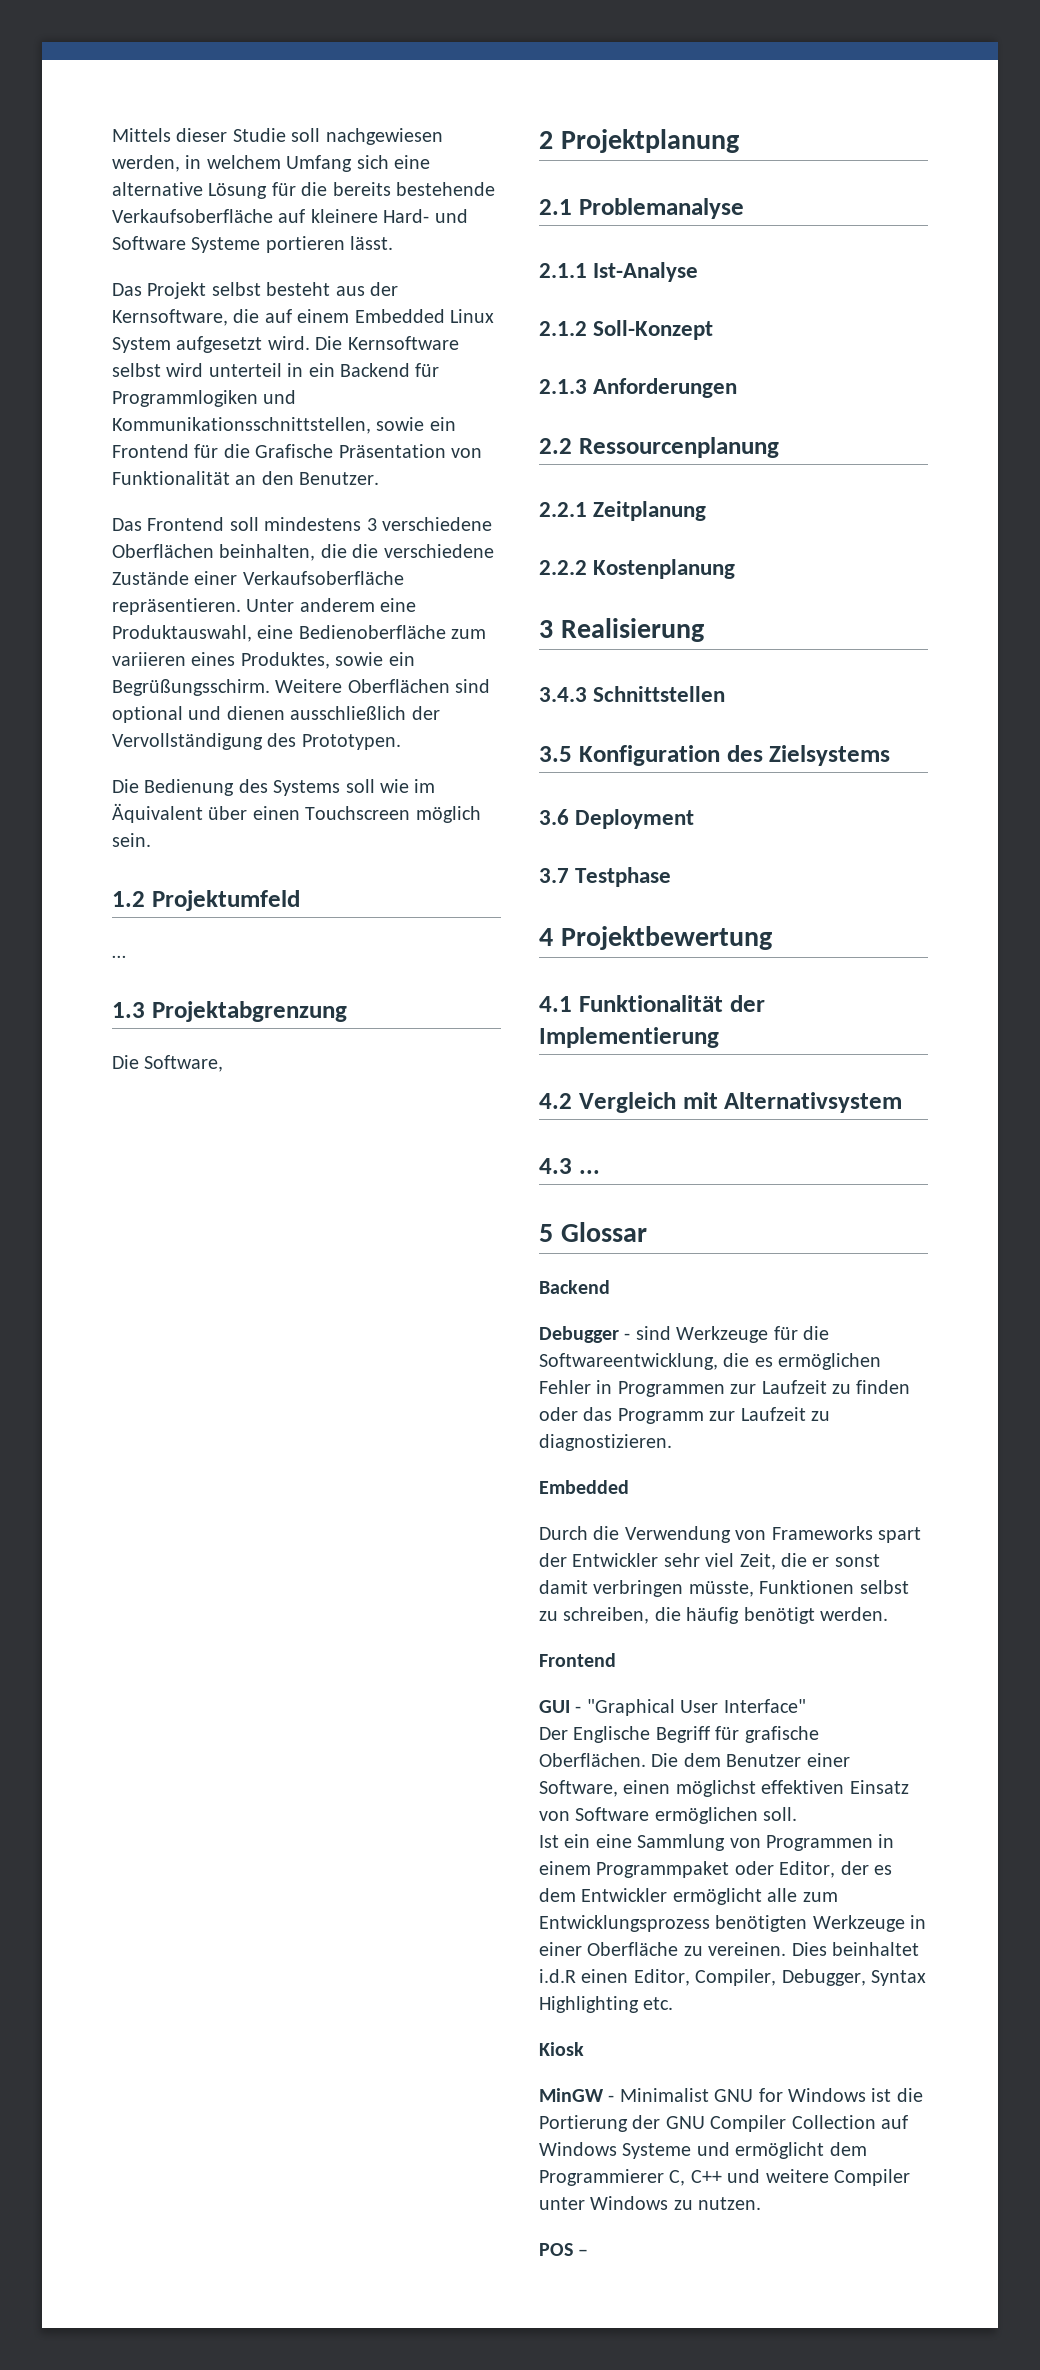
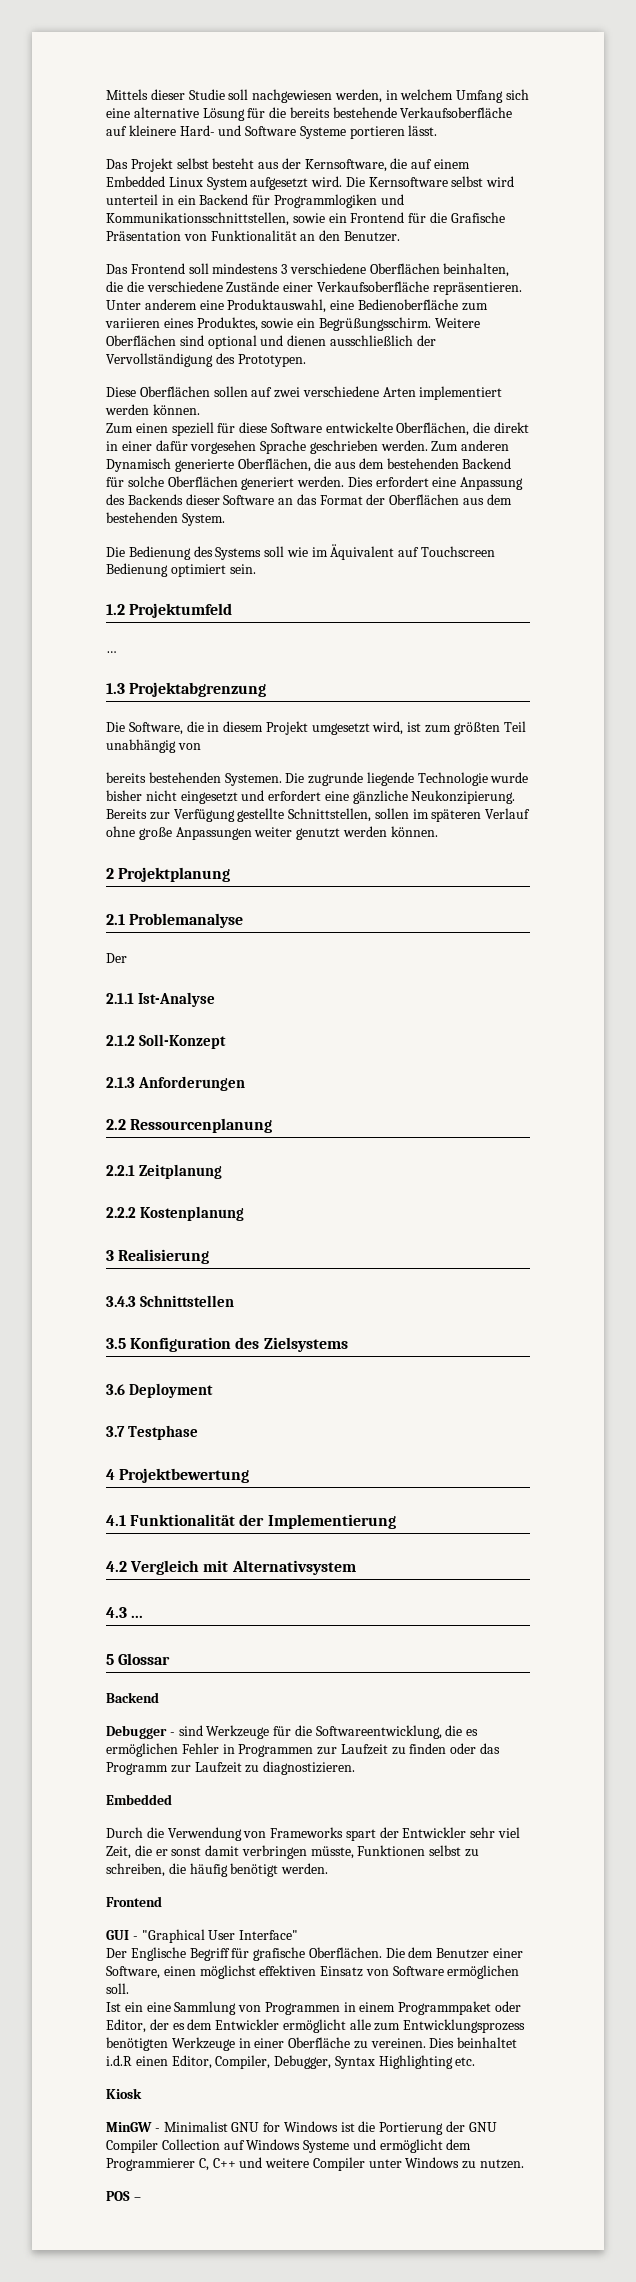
+ Diese Oberflächen sollen auf zwei verschiedene Arten implementiert werden können.
+ Zum einen speziell für diese Software entwickelte Oberflächen, die direkt in einer dafür vorgesehen Sprache geschrieben werden. Zum anderen Dynamisch generierte Oberflächen, die aus dem bestehenden Backend für solche Oberflächen generiert werden. Dies erfordert eine Anpassung des Backends dieser Software an das Format der Oberflächen aus dem bestehenden System.
- Die Bedienung des Systems soll wie im Äquivalent über einen Touchscreen möglich sein.
+ Die Bedienung des Systems soll wie im Äquivalent auf Touchscreen Bedienung optimiert sein.
- Die Software,
+ Die Software, die in diesem Projekt umgesetzt wird, ist zum größten Teil unabhängig von
+ bereits bestehenden Systemen. Die zugrunde liegende Technologie wurde bisher nicht eingesetzt und erfordert eine gänzliche Neukonzipierung. Bereits zur Verfügung gestellte Schnittstellen, sollen im späteren Verlauf ohne große Anpassungen weiter genutzt werden können.
  2.1 Problemanalyse
+ Der

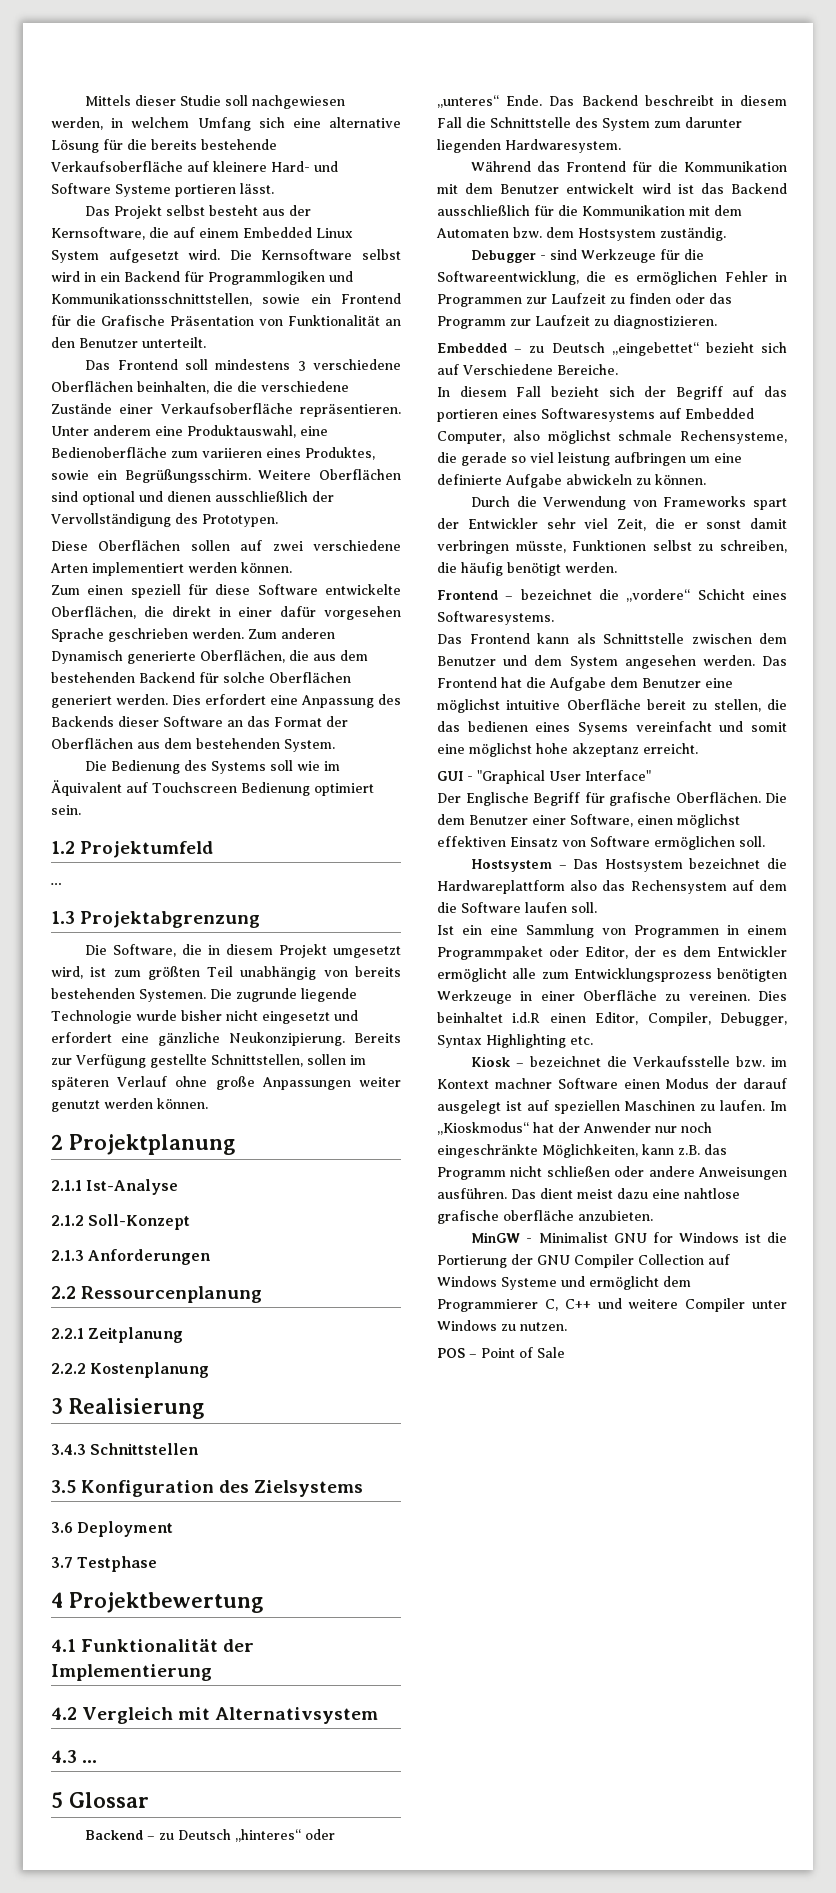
- Die Kernsoftware selbst wird unterteil in ein Backend für Programmlogiken und Kommunikationsschnittstellen, sowie ein Frontend für die Grafische Präsentation von Funktionalität an den Benutzer.
+ Die Kernsoftware selbst wird in ein Backend für Programmlogiken und Kommunikationsschnittstellen, sowie ein Frontend für die Grafische Präsentation von Funktionalität an den Benutzer unterteilt.
- Die Software, die in diesem Projekt umgesetzt wird, ist zum größten Teil unabhängig von
- bereits bestehenden Systemen.
+ Die Software, die in diesem Projekt umgesetzt wird, ist zum größten Teil unabhängig von bereits bestehenden Systemen.
- 2.1 Problemanalyse
- Der
  5 Glossar
- Backend
+ Backend – zu Deutsch „hinteres“ oder „unteres“ Ende. Das Backend beschreibt in diesem Fall die Schnittstelle des System zum darunter liegenden Hardwaresystem.
+ Während das Frontend für die Kommunikation mit dem Benutzer entwickelt wird ist das Backend ausschließlich für die Kommunikation mit dem Automaten bzw. dem Hostsystem zuständig.
  Debugger - sind Werkzeuge für die Softwareentwicklung, die es ermöglichen Fehler in Programmen zur Laufzeit zu finden oder das Programm zur Laufzeit zu diagnostizieren.
- Embedded
+ Embedded – zu Deutsch „eingebettet“ bezieht sich auf Verschiedene Bereiche.
+ In diesem Fall bezieht sich der Begriff auf das portieren eines Softwaresystems auf Embedded Computer, also möglichst schmale Rechensysteme, die gerade so viel leistung aufbringen um eine definierte Aufgabe abwickeln zu können.
  Durch die Verwendung von Frameworks spart der Entwickler sehr viel Zeit, die er sonst damit verbringen müsste, Funktionen selbst zu schreiben, die häufig benötigt werden.
- Frontend
+ Frontend – bezeichnet die „vordere“ Schicht eines Softwaresystems.
+ Das Frontend kann als Schnittstelle zwischen dem Benutzer und dem System angesehen werden. Das Frontend hat die Aufgabe dem Benutzer eine möglichst intuitive Oberfläche bereit zu stellen, die das bedienen eines Sysems vereinfacht und somit eine möglichst hohe akzeptanz erreicht.
+ Hostsystem – Das Hostsystem bezeichnet die Hardwareplattform also das Rechensystem auf dem die Software laufen soll.
- Kiosk
+ Kiosk – bezeichnet die Verkaufsstelle bzw. im Kontext machner Software einen Modus der darauf ausgelegt ist auf speziellen Maschinen zu laufen. Im „Kioskmodus“ hat der Anwender nur noch eingeschränkte Möglichkeiten, kann z.B. das Programm nicht schließen oder andere Anweisungen ausführen. Das dient meist dazu eine nahtlose grafische oberfläche anzubieten.
- POS –
+ POS – Point of Sale

